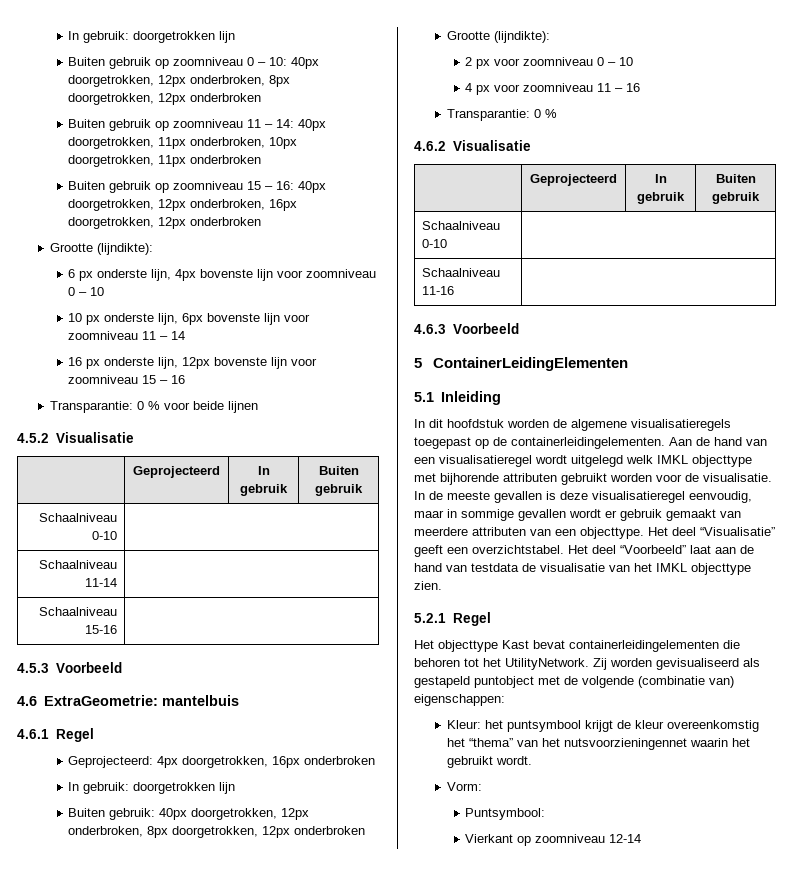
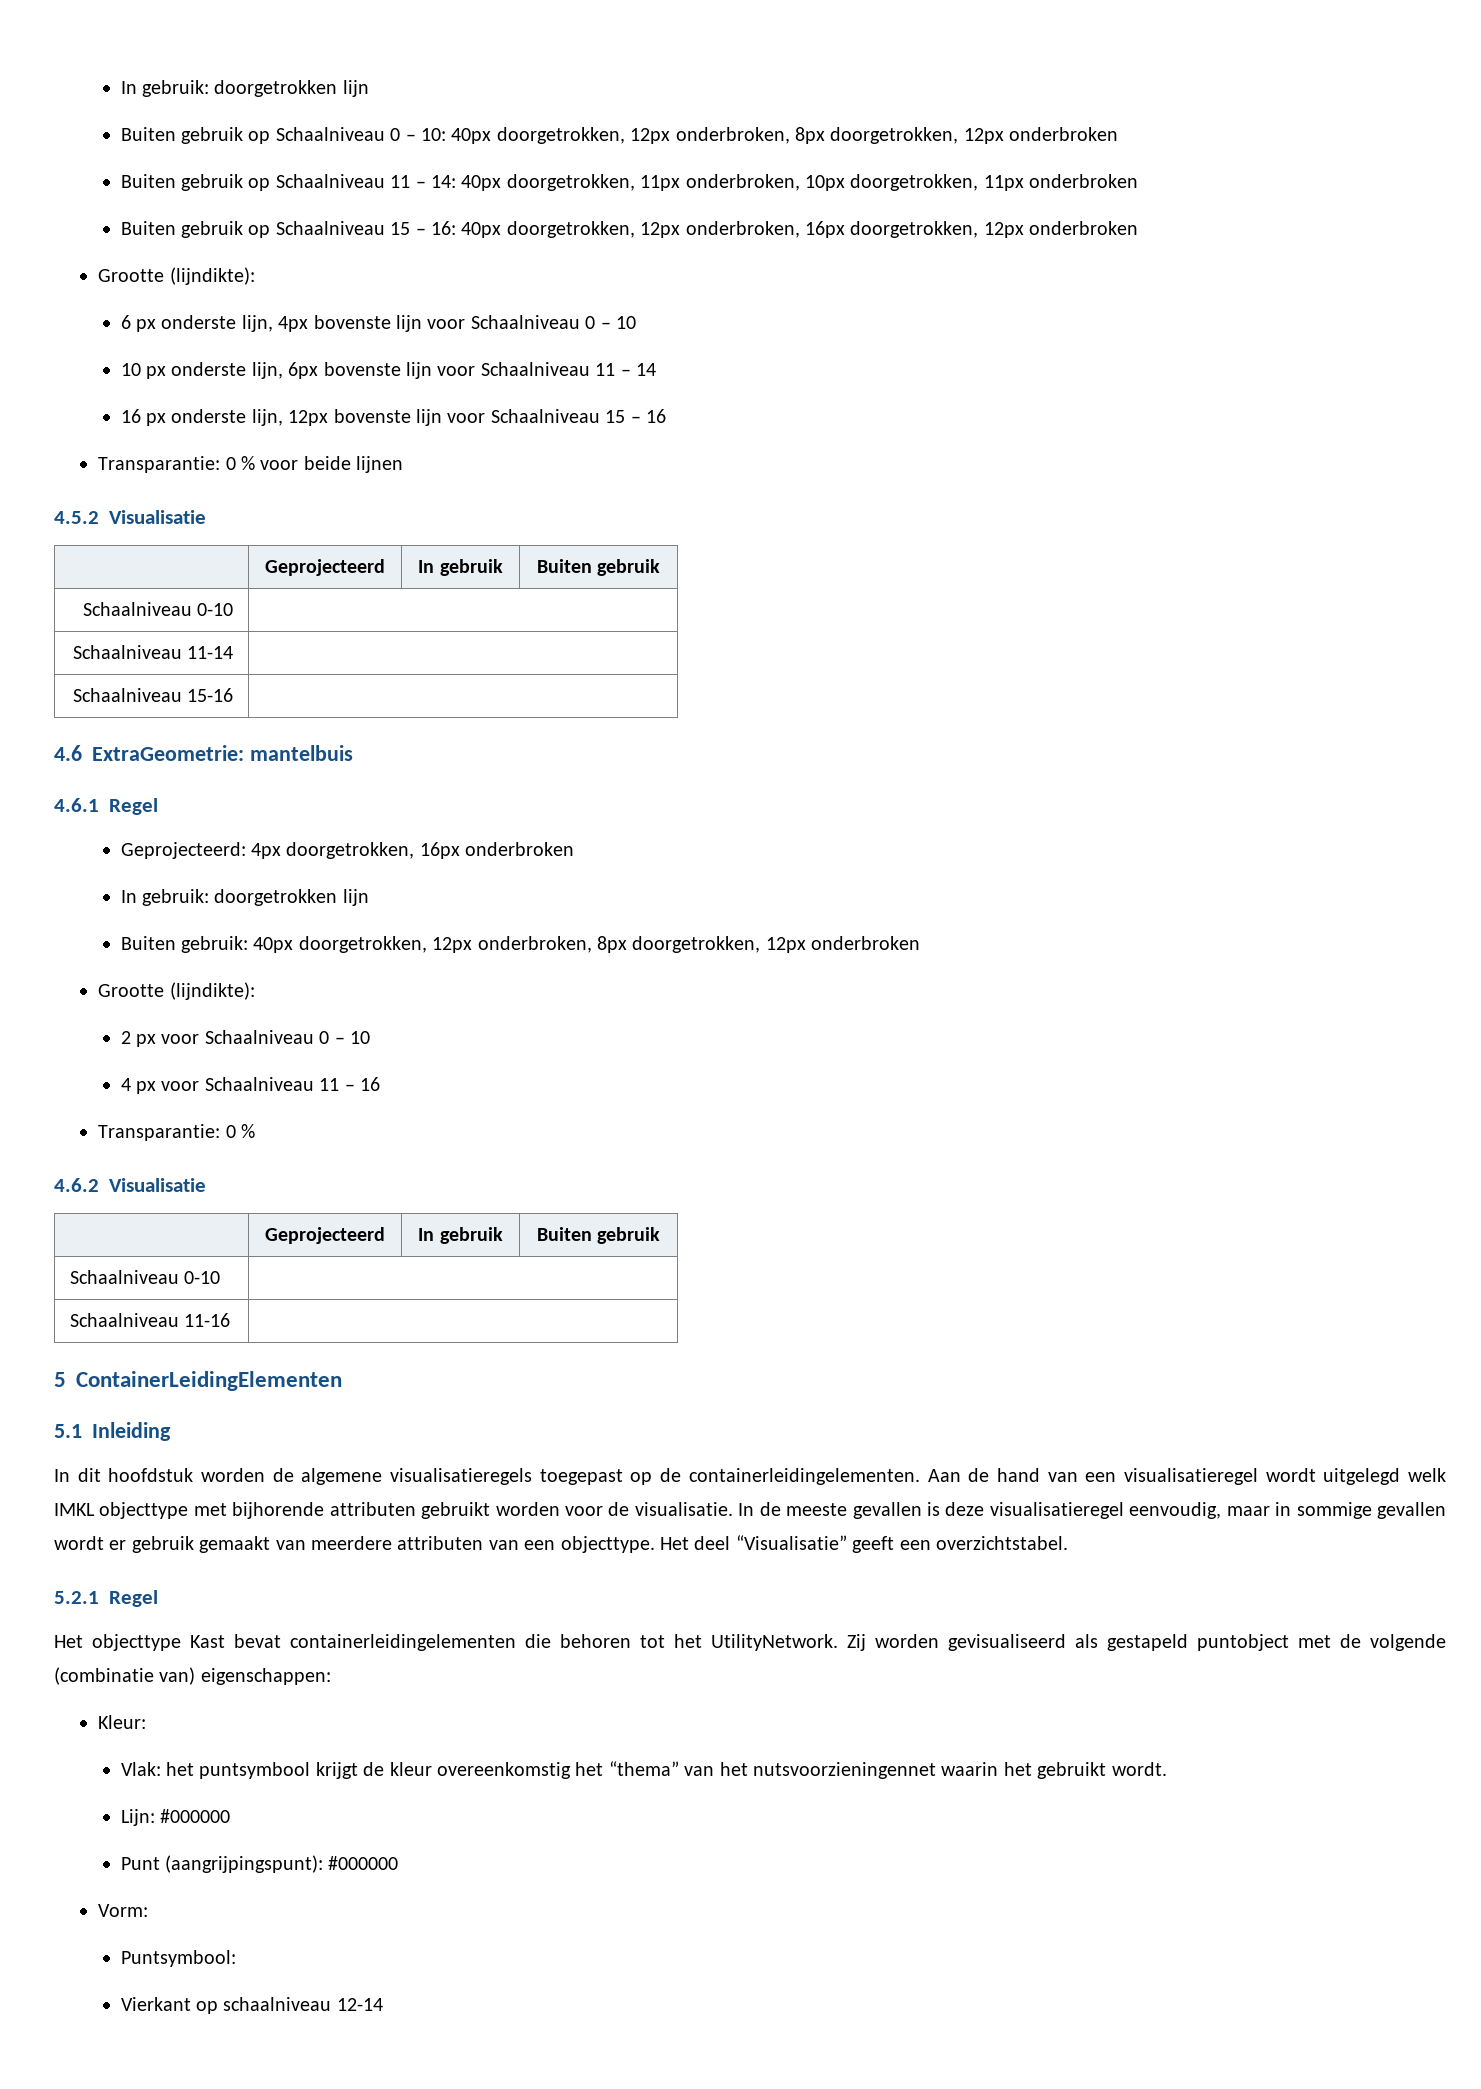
- Buiten gebruik op zoomniveau 0 – 10: 40px doorgetrokken, 12px onderbroken, 8px doorgetrokken, 12px onderbroken
+ Buiten gebruik op Schaalniveau 0 – 10: 40px doorgetrokken, 12px onderbroken, 8px doorgetrokken, 12px onderbroken
- Buiten gebruik op zoomniveau 11 – 14: 40px doorgetrokken, 11px onderbroken, 10px doorgetrokken, 11px onderbroken
+ Buiten gebruik op Schaalniveau 11 – 14: 40px doorgetrokken, 11px onderbroken, 10px doorgetrokken, 11px onderbroken
- Buiten gebruik op zoomniveau 15 – 16: 40px doorgetrokken, 12px onderbroken, 16px doorgetrokken, 12px onderbroken
+ Buiten gebruik op Schaalniveau 15 – 16: 40px doorgetrokken, 12px onderbroken, 16px doorgetrokken, 12px onderbroken
- 6 px onderste lijn, 4px bovenste lijn voor zoomniveau 0 – 10
+ 6 px onderste lijn, 4px bovenste lijn voor Schaalniveau 0 – 10
- 10 px onderste lijn, 6px bovenste lijn voor zoomniveau 11 – 14
+ 10 px onderste lijn, 6px bovenste lijn voor Schaalniveau 11 – 14
- 16 px onderste lijn, 12px bovenste lijn voor zoomniveau 15 – 16
+ 16 px onderste lijn, 12px bovenste lijn voor Schaalniveau 15 – 16
- 4.5.3 Voorbeeld
- 2 px voor zoomniveau 0 – 10
+ 2 px voor Schaalniveau 0 – 10
- 4 px voor zoomniveau 11 – 16
+ 4 px voor Schaalniveau 11 – 16
- 4.6.3 Voorbeeld
- Het deel “Voorbeeld” laat aan de hand van testdata de visualisatie van het IMKL objecttype zien.
- Kleur: het puntsymbool krijgt de kleur overeenkomstig het “thema” van het nutsvoorzieningennet waarin het gebruikt wordt.
+ Kleur:
+ Vlak: het puntsymbool krijgt de kleur overeenkomstig het “thema” van het nutsvoorzieningennet waarin het gebruikt wordt.
+ Lijn: #000000
+ Punt (aangrijpingspunt): #000000
- Vierkant op zoomniveau 12-14
+ Vierkant op schaalniveau 12-14

